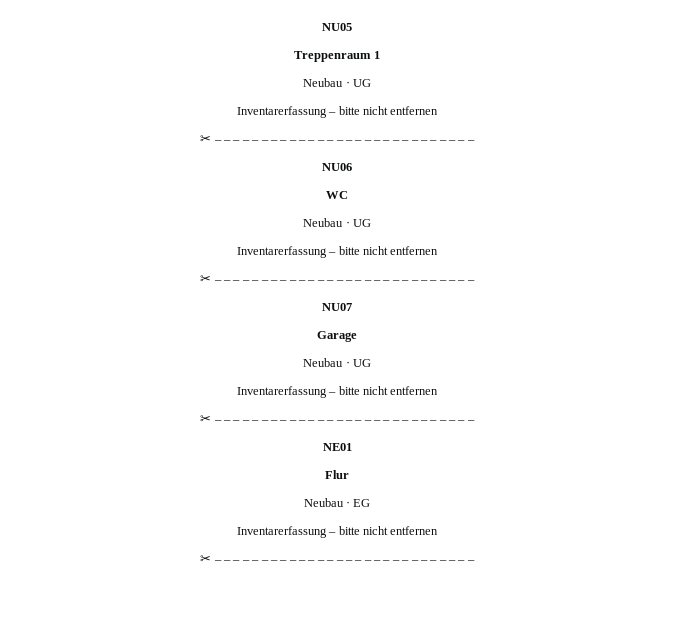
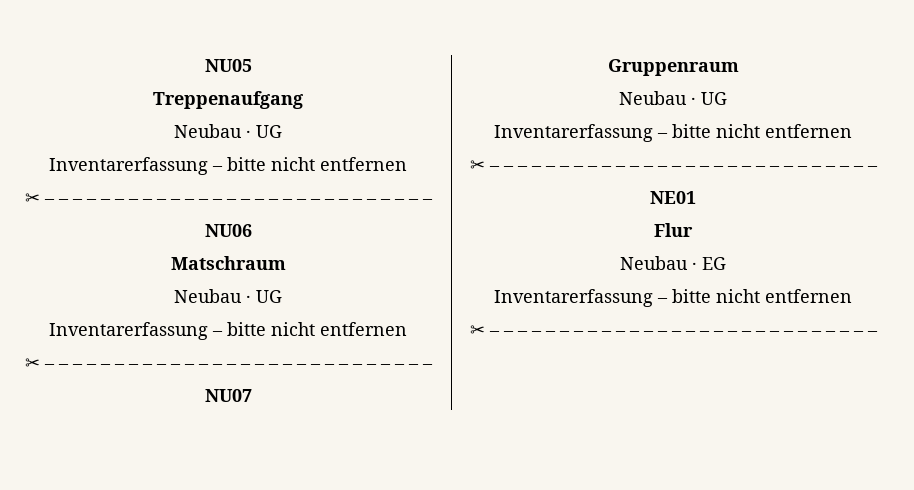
- Treppenraum 1
+ Treppenaufgang
- WC
+ Matschraum
- Garage
+ Gruppenraum

